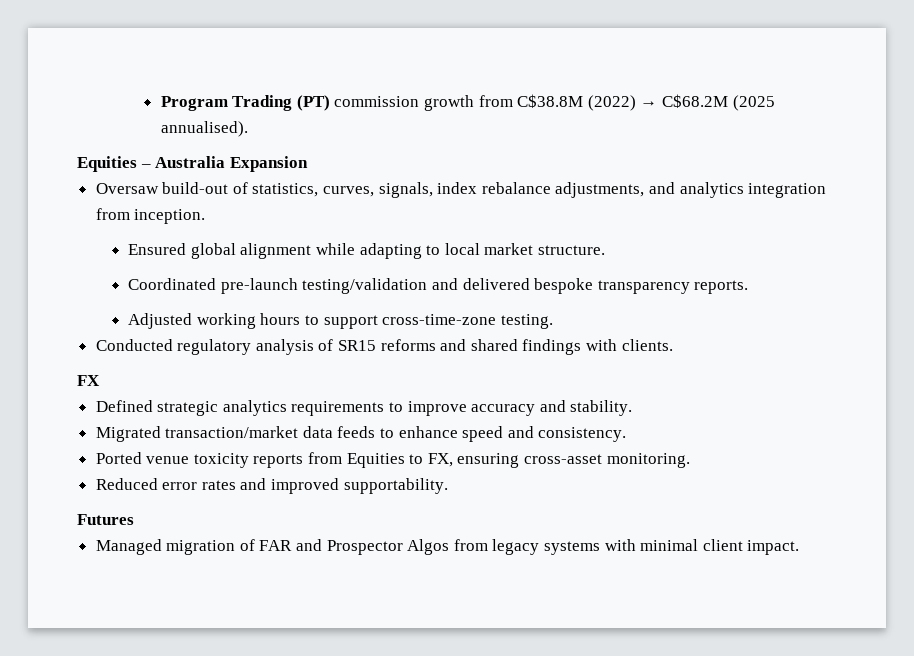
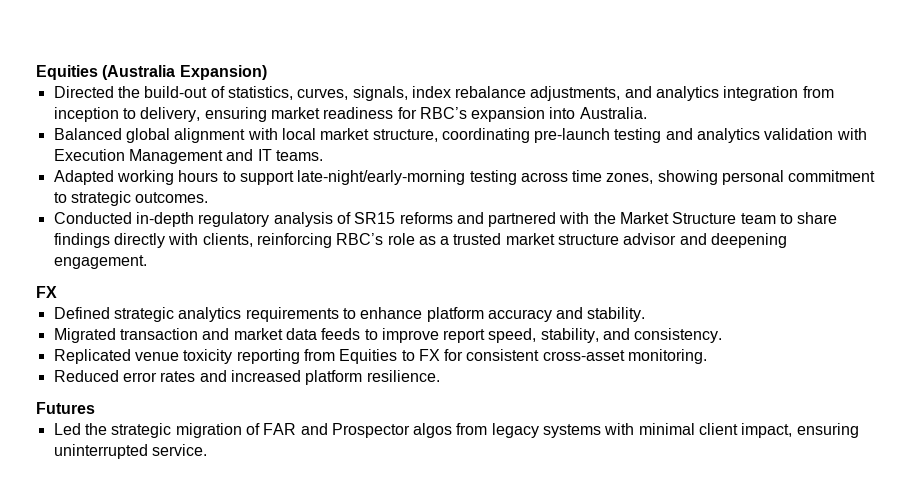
- Program Trading (PT) commission growth from C$38.8M (2022) → C$68.2M (2025 annualised).
- Equities – Australia Expansion
- Oversaw build-out of statistics, curves, signals, index rebalance adjustments, and analytics integration from inception.
- Ensured global alignment while adapting to local market structure.
- Coordinated pre-launch testing/validation and delivered bespoke transparency reports.
- Adjusted working hours to support cross-time-zone testing.
+ Equities (Australia Expansion)
+ Directed the build-out of statistics, curves, signals, index rebalance adjustments, and analytics integration from inception to delivery, ensuring market readiness for RBC’s expansion into Australia.
+ Balanced global alignment with local market structure, coordinating pre-launch testing and analytics validation with Execution Management and IT teams.
+ Adapted working hours to support late-night/early-morning testing across time zones, showing personal commitment to strategic outcomes.
- Conducted regulatory analysis of SR15 reforms and shared findings with clients.
+ Conducted in-depth regulatory analysis of SR15 reforms and partnered with the Market Structure team to share findings directly with clients, reinforcing RBC’s role as a trusted market structure advisor and deepening engagement.
- Defined strategic analytics requirements to improve accuracy and stability.
+ Defined strategic analytics requirements to enhance platform accuracy and stability.
- Migrated transaction/market data feeds to enhance speed and consistency.
+ Migrated transaction and market data feeds to improve report speed, stability, and consistency.
- Ported venue toxicity reports from Equities to FX, ensuring cross-asset monitoring.
+ Replicated venue toxicity reporting from Equities to FX for consistent cross-asset monitoring.
- Reduced error rates and improved supportability.
+ Reduced error rates and increased platform resilience.
  Futures
- Managed migration of FAR and Prospector Algos from legacy systems with minimal client impact.
+ Led the strategic migration of FAR and Prospector algos from legacy systems with minimal client impact, ensuring uninterrupted service.

